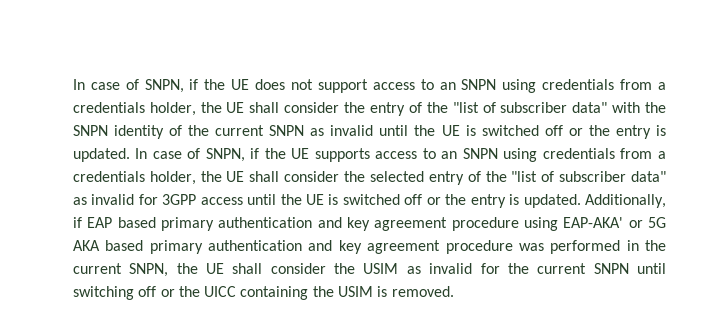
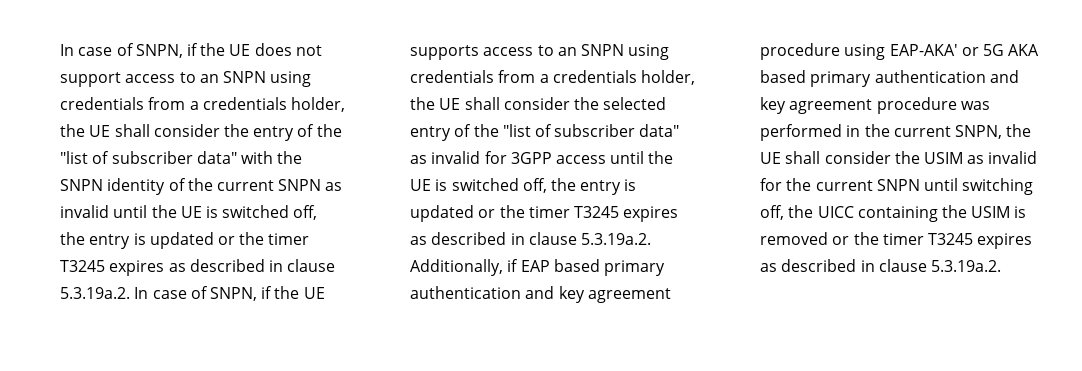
- In case of SNPN, if the UE does not support access to an SNPN using credentials from a credentials holder, the UE shall consider the entry of the "list of subscriber data" with the SNPN identity of the current SNPN as invalid until the UE is switched off or the entry is updated. In case of SNPN, if the UE supports access to an SNPN using credentials from a credentials holder, the UE shall consider the selected entry of the "list of subscriber data" as invalid for 3GPP access until the UE is switched off or the entry is updated. Additionally, if EAP based primary authentication and key agreement procedure using EAP-AKA' or 5G AKA based primary authentication and key agreement procedure was performed in the current SNPN, the UE shall consider the USIM as invalid for the current SNPN until switching off or the UICC containing the USIM is removed.
+ In case of SNPN, if the UE does not support access to an SNPN using credentials from a credentials holder, the UE shall consider the entry of the "list of subscriber data" with the SNPN identity of the current SNPN as invalid until the UE is switched off, the entry is updated or the timer T3245 expires as described in clause 5.3.19a.2. In case of SNPN, if the UE supports access to an SNPN using credentials from a credentials holder, the UE shall consider the selected entry of the "list of subscriber data" as invalid for 3GPP access until the UE is switched off, the entry is updated or the timer T3245 expires as described in clause 5.3.19a.2. Additionally, if EAP based primary authentication and key agreement procedure using EAP-AKA' or 5G AKA based primary authentication and key agreement procedure was performed in the current SNPN, the UE shall consider the USIM as invalid for the current SNPN until switching off, the UICC containing the USIM is removed or the timer T3245 expires as described in clause 5.3.19a.2.

